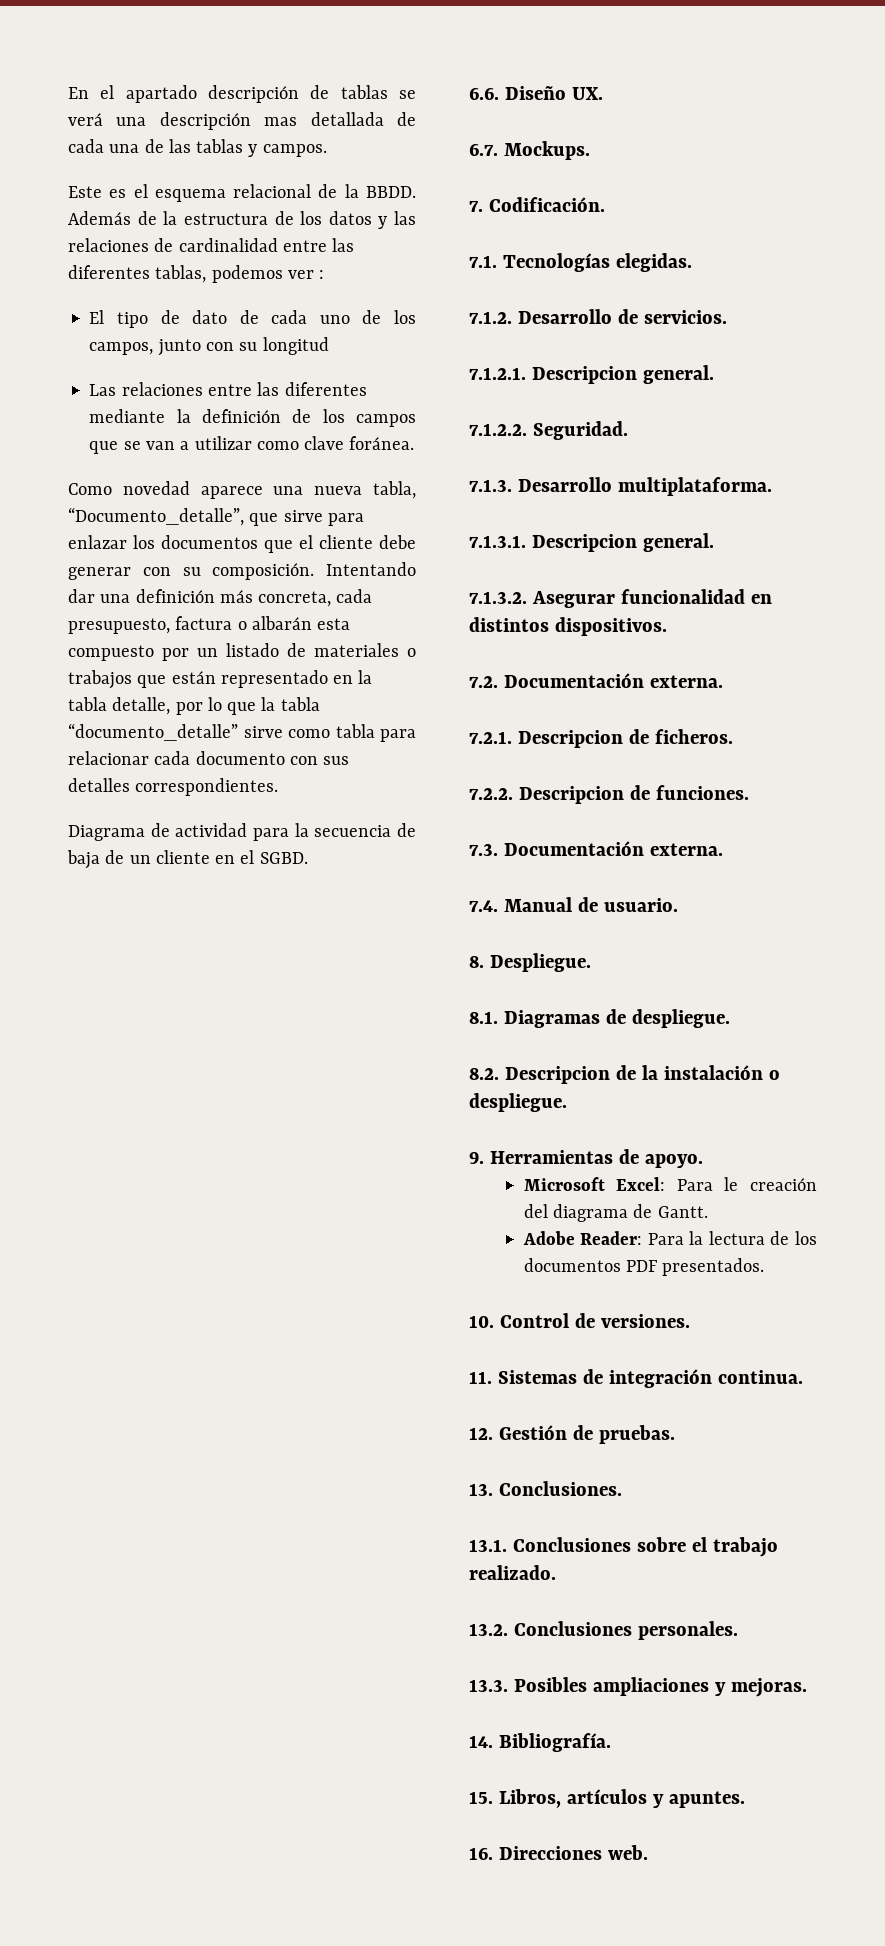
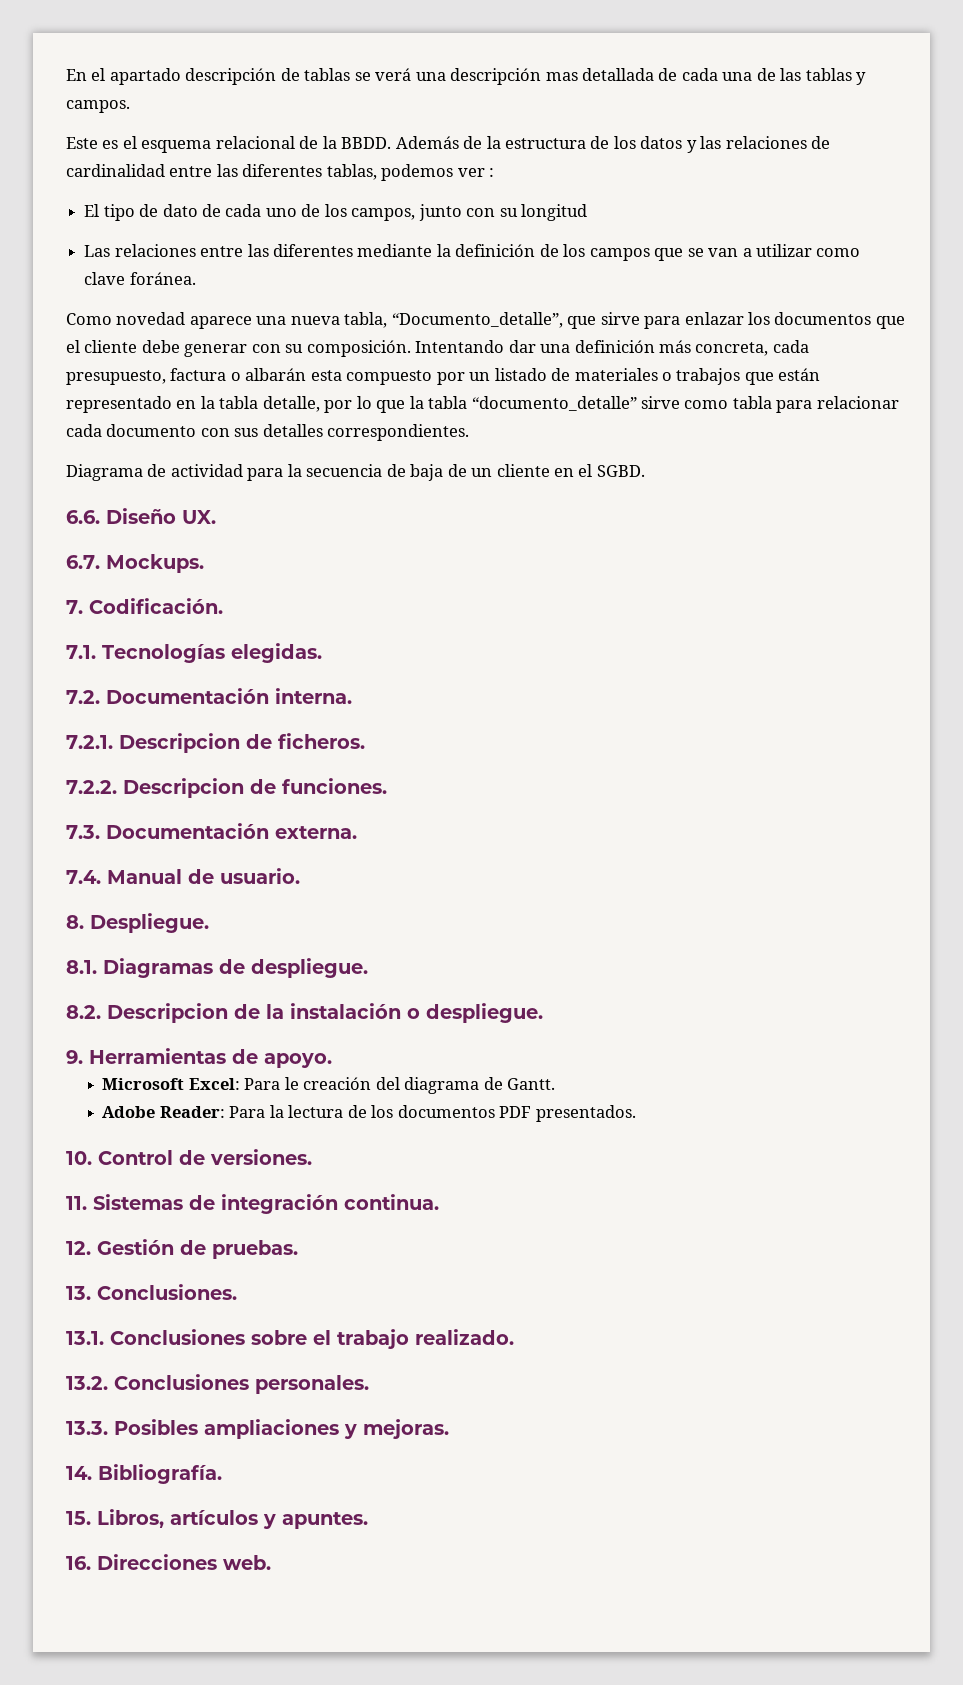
- 7.1.2. Desarrollo de servicios.
- 7.1.2.1. Descripcion general.
- 7.1.2.2. Seguridad.
- 7.1.3. Desarrollo multiplataforma.
- 7.1.3.1. Descripcion general.
- 7.1.3.2. Asegurar funcionalidad en distintos dispositivos.
- 7.2. Documentación externa.
+ 7.2. Documentación interna.

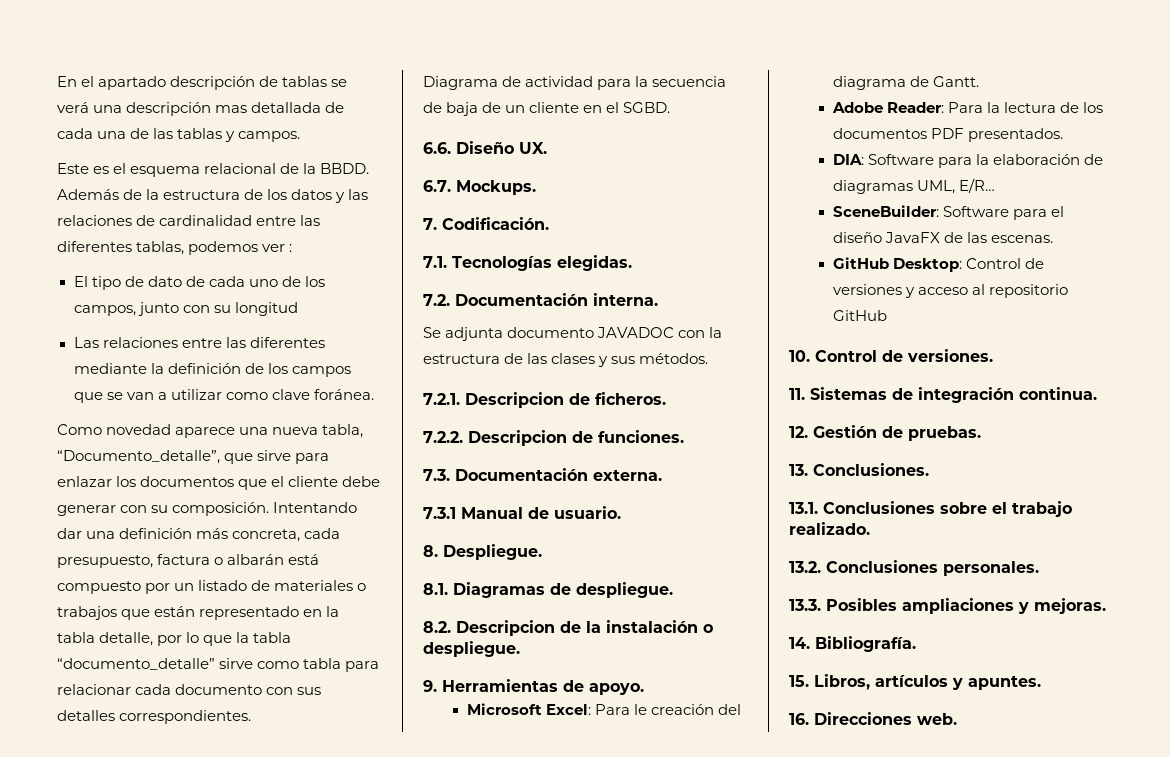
- Intentando dar una definición más concreta, cada presupuesto, factura o albarán esta compuesto por un listado de materiales o trabajos que están representado en la tabla detalle, por lo que la tabla “documento_detalle” sirve como tabla para relacionar cada documento con sus detalles correspondientes.
+ Intentando dar una definición más concreta, cada presupuesto, factura o albarán está compuesto por un listado de materiales o trabajos que están representado en la tabla detalle, por lo que la tabla “documento_detalle” sirve como tabla para relacionar cada documento con sus detalles correspondientes.
+ Se adjunta documento JAVADOC con la estructura de las clases y sus métodos.
- 7.4. Manual de usuario.
+ 7.3.1 Manual de usuario.
+ DIA: Software para la elaboración de diagramas UML, E/R…
+ SceneBuilder: Software para el diseño JavaFX de las escenas.
+ GitHub Desktop: Control de versiones y acceso al repositorio GitHub

